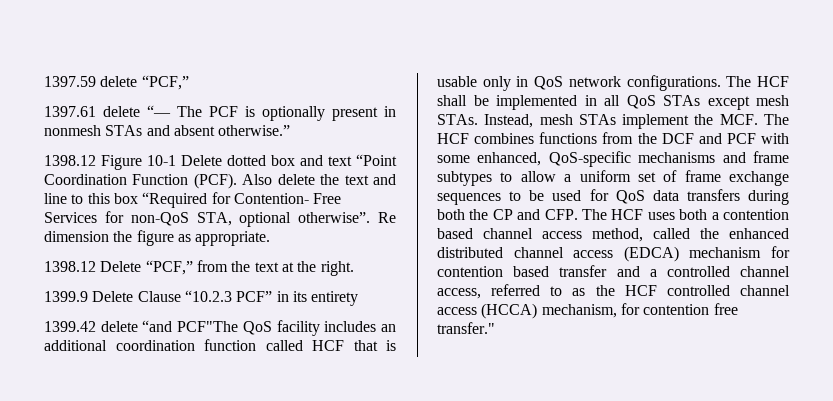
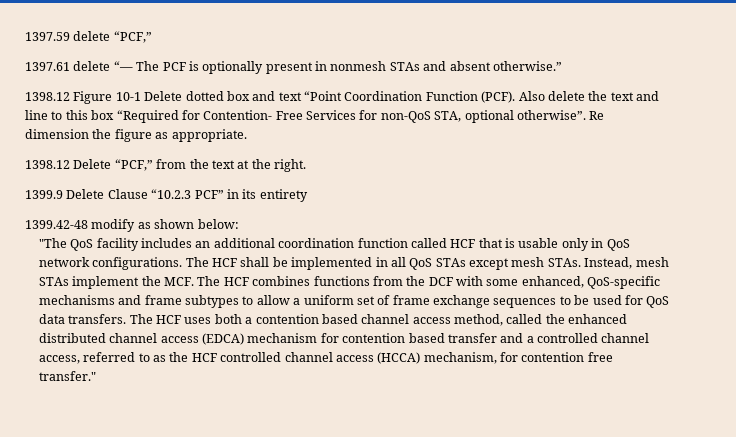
- 1399.42 delete “and PCF"The QoS facility includes an additional coordination function called HCF that is usable only in QoS network configurations.
+ 1399.42-48 modify as shown below:
+ "The QoS facility includes an additional coordination function called HCF that is usable only in QoS network configurations.
- Instead, mesh STAs implement the MCF. The HCF combines functions from the DCF and PCF with some enhanced, QoS-specific mechanisms and frame subtypes to allow a uniform set of frame exchange sequences to be used for QoS data transfers during both the CP and CFP. The HCF uses both a contention based channel access method, called the enhanced distributed channel access (EDCA) mechanism for contention based transfer and a controlled channel access, referred to as the HCF controlled channel access (HCCA) mechanism, for contention free transfer."
+ Instead, mesh STAs implement the MCF. The HCF combines functions from the DCF with some enhanced, QoS-specific mechanisms and frame subtypes to allow a uniform set of frame exchange sequences to be used for QoS data transfers. The HCF uses both a contention based channel access method, called the enhanced distributed channel access (EDCA) mechanism for contention based transfer and a controlled channel access, referred to as the HCF controlled channel access (HCCA) mechanism, for contention free transfer."

